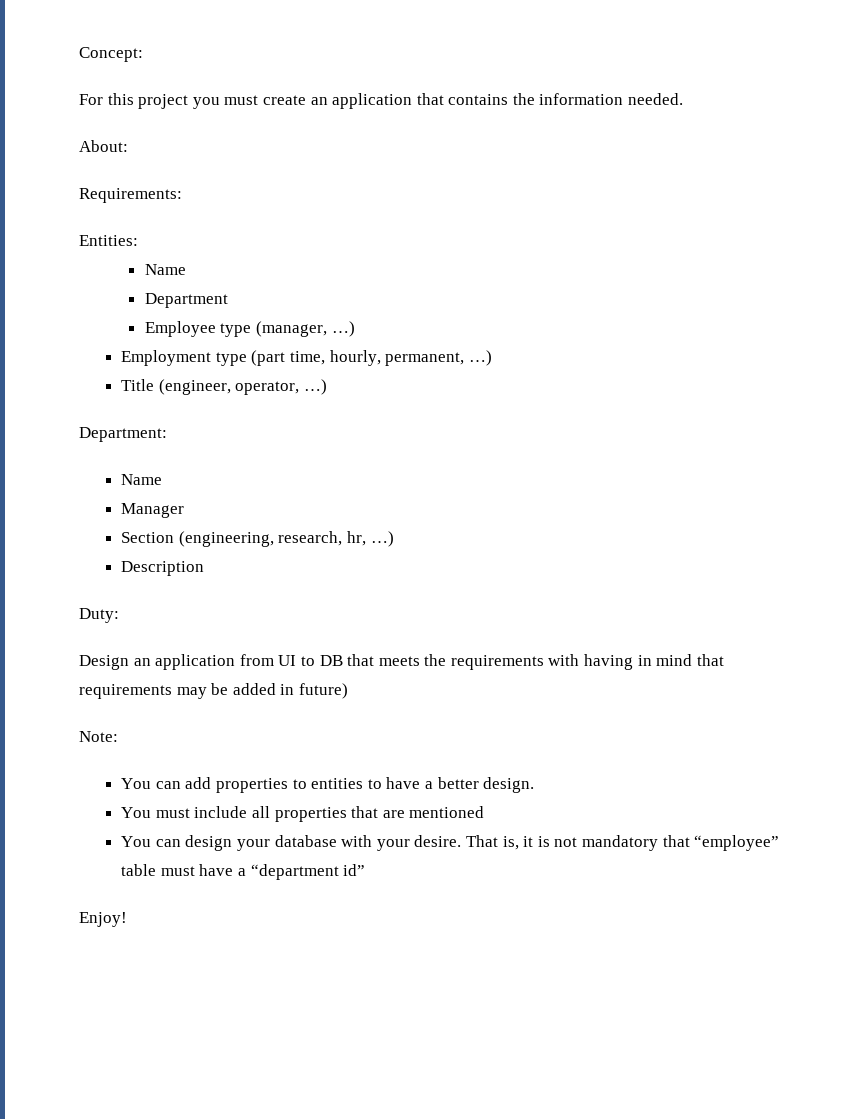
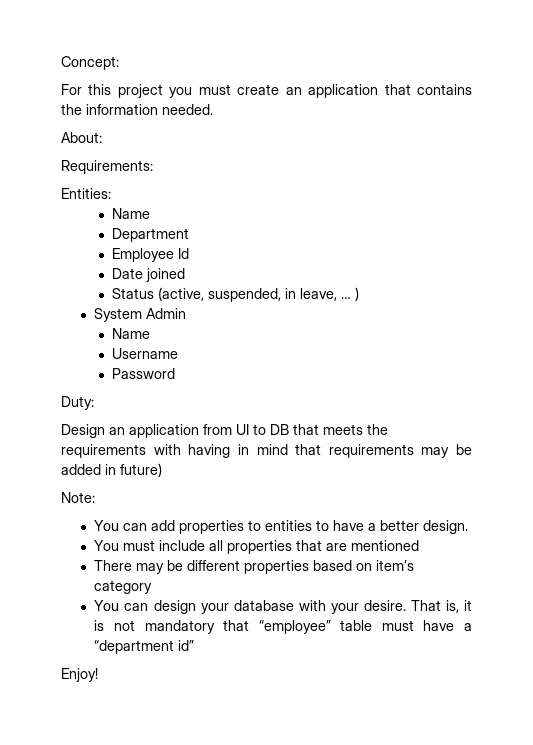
- Employee type (manager, …)
- Employment type (part time, hourly, permanent, …)
- Title (engineer, operator, …)
- Department:
+ Employee Id
+ Date joined
+ Status (active, suspended, in leave, … )
+ System Admin
  Name
- Manager
- Section (engineering, research, hr, …)
- Description
+ Username
+ Password
+ There may be different properties based on item’s category

